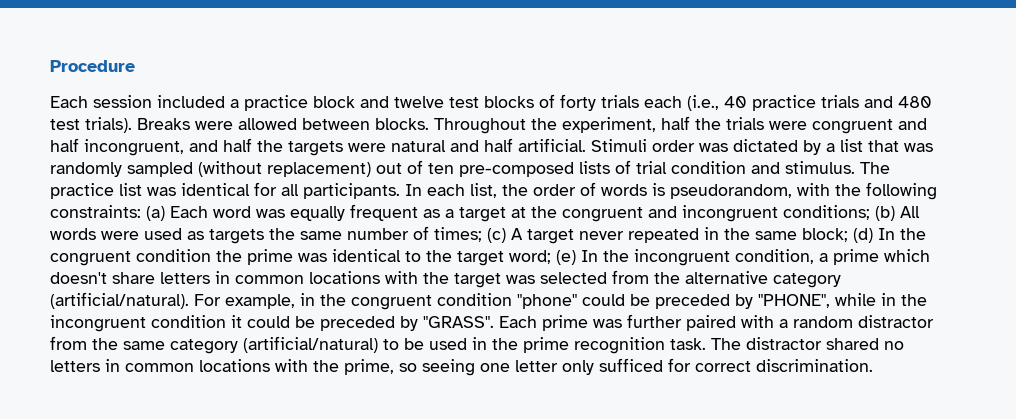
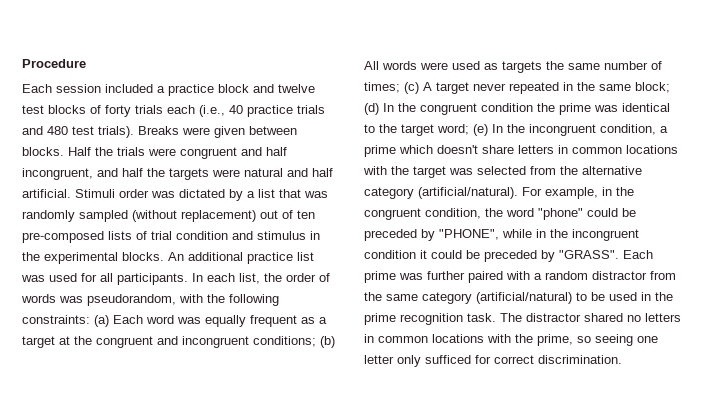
- Breaks were allowed between blocks.
+ Breaks were given between blocks.
- Throughout the experiment, half the trials were congruent and half incongruent, and half the targets were natural and half artificial.
+ Half the trials were congruent and half incongruent, and half the targets were natural and half artificial.
- Stimuli order was dictated by a list that was randomly sampled (without replacement) out of ten pre-composed lists of trial condition and stimulus. The practice list was identical for all participants.
+ Stimuli order was dictated by a list that was randomly sampled (without replacement) out of ten pre-composed lists of trial condition and stimulus in the experimental blocks. An additional practice list was used for all participants.
- In each list, the order of words is pseudorandom, with the following constraints:
+ In each list, the order of words was pseudorandom, with the following constraints:
- For example, in the congruent condition "phone" could be preceded by "PHONE", while in the incongruent condition it could be preceded by "GRASS".
+ For example, in the congruent condition, the word "phone" could be preceded by "PHONE", while in the incongruent condition it could be preceded by "GRASS".

